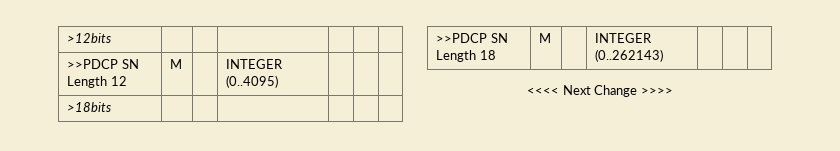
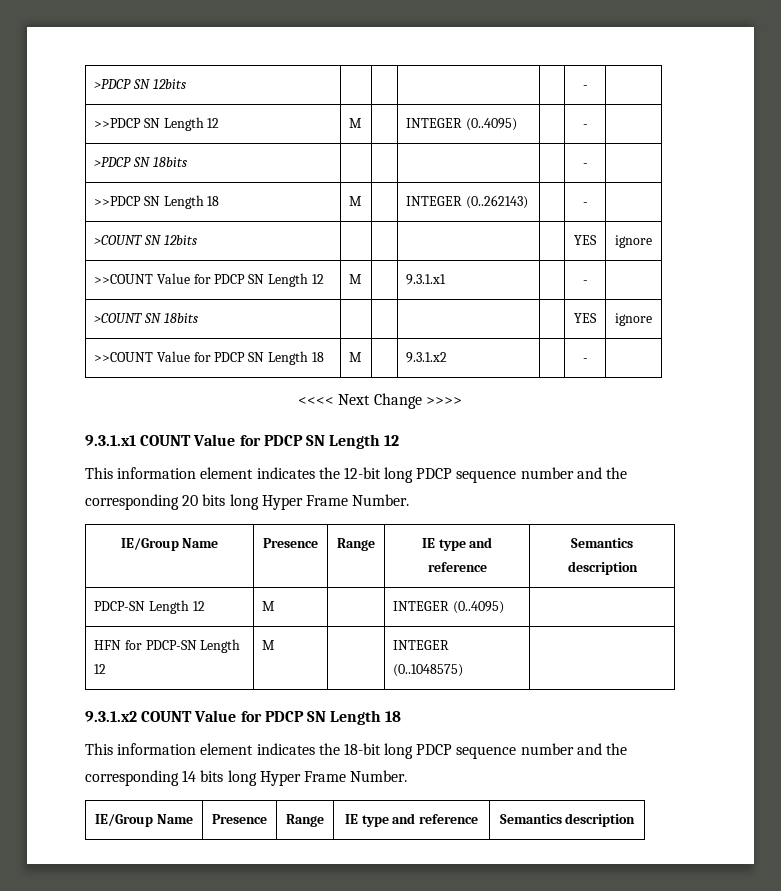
- >12bits | | | | | |
+ >PDCP SN 12bits | | | | | - |
- >>PDCP SN Length 12 | M | | INTEGER (0..4095) | | |
- >18bits | | | | | |
+ >>PDCP SN Length 12 | M | | INTEGER (0..4095) | | - |
+ >PDCP SN 18bits | | | | | - |
- >>PDCP SN Length 18 | M | | INTEGER (0..262143) | | |
+ >>PDCP SN Length 18 | M | | INTEGER (0..262143) | | - |
+ >COUNT SN 12bits | | | | | YES | ignore
+ >>COUNT Value for PDCP SN Length 12 | M | | 9.3.1.x1 | | - |
+ >COUNT SN 18bits | | | | | YES | ignore
+ >>COUNT Value for PDCP SN Length 18 | M | | 9.3.1.x2 | | - |
  <<<< Next Change >>>>
+ 9.3.1.x1 COUNT Value for PDCP SN Length 12
+ This information element indicates the 12-bit long PDCP sequence number and the corresponding 20 bits long Hyper Frame Number.
+ IE/Group Name | Presence | Range | IE type and reference | Semantics description
+ PDCP-SN Length 12 | M | | INTEGER (0..4095) |
+ HFN for PDCP-SN Length 12 | M | | INTEGER (0..1048575) |
+ 9.3.1.x2 COUNT Value for PDCP SN Length 18
+ This information element indicates the 18-bit long PDCP sequence number and the corresponding 14 bits long Hyper Frame Number.
+ IE/Group Name | Presence | Range | IE type and reference | Semantics description

